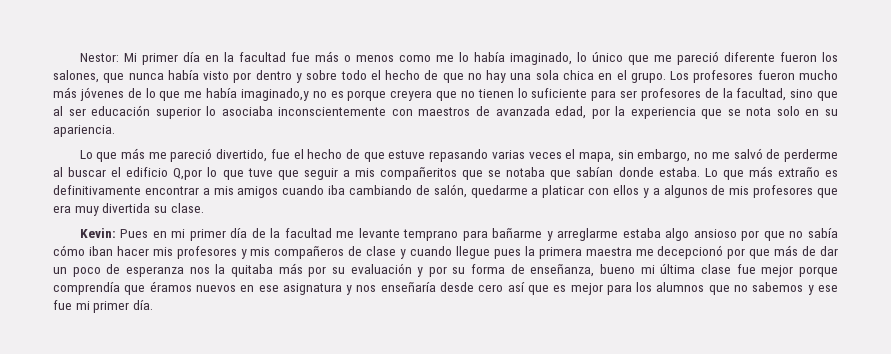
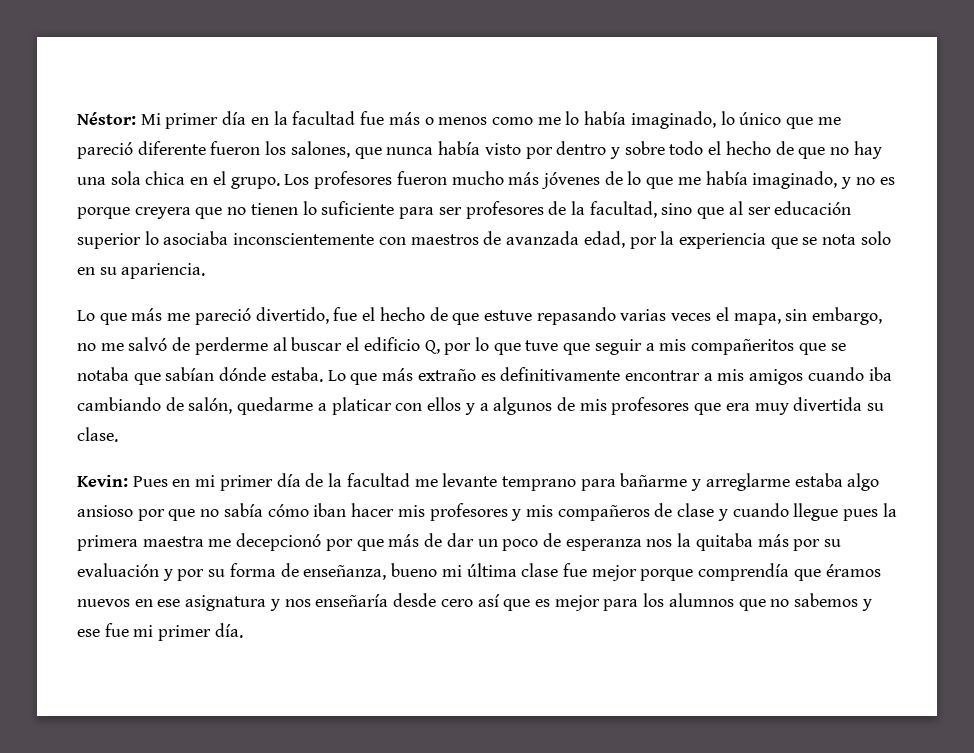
- Nestor: Mi primer día en la facultad fue más o menos como me lo había imaginado, lo único que me pareció diferente fueron los salones, que nunca había visto por dentro y sobre todo el hecho de que no hay una sola chica en el grupo.
+ Néstor: Mi primer día en la facultad fue más o menos como me lo había imaginado, lo único que me pareció diferente fueron los salones, que nunca había visto por dentro y sobre todo el hecho de que no hay una sola chica en el grupo.
- Los profesores fueron mucho más jóvenes de lo que me había imaginado,y no es porque creyera que no tienen lo suficiente para ser profesores de la facultad, sino que al ser educación superior lo asociaba inconscientemente con maestros de avanzada edad, por la experiencia que se nota solo en su apariencia.
+ Los profesores fueron mucho más jóvenes de lo que me había imaginado, y no es porque creyera que no tienen lo suficiente para ser profesores de la facultad, sino que al ser educación superior lo asociaba inconscientemente con maestros de avanzada edad, por la experiencia que se nota solo en su apariencia.
- Lo que más me pareció divertido, fue el hecho de que estuve repasando varias veces el mapa, sin embargo, no me salvó de perderme al buscar el edificio Q,por lo que tuve que seguir a mis compañeritos que se notaba que sabían donde estaba.
+ Lo que más me pareció divertido, fue el hecho de que estuve repasando varias veces el mapa, sin embargo, no me salvó de perderme al buscar el edificio Q, por lo que tuve que seguir a mis compañeritos que se notaba que sabían dónde estaba.

